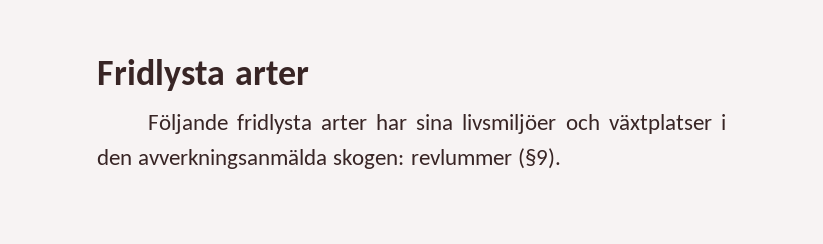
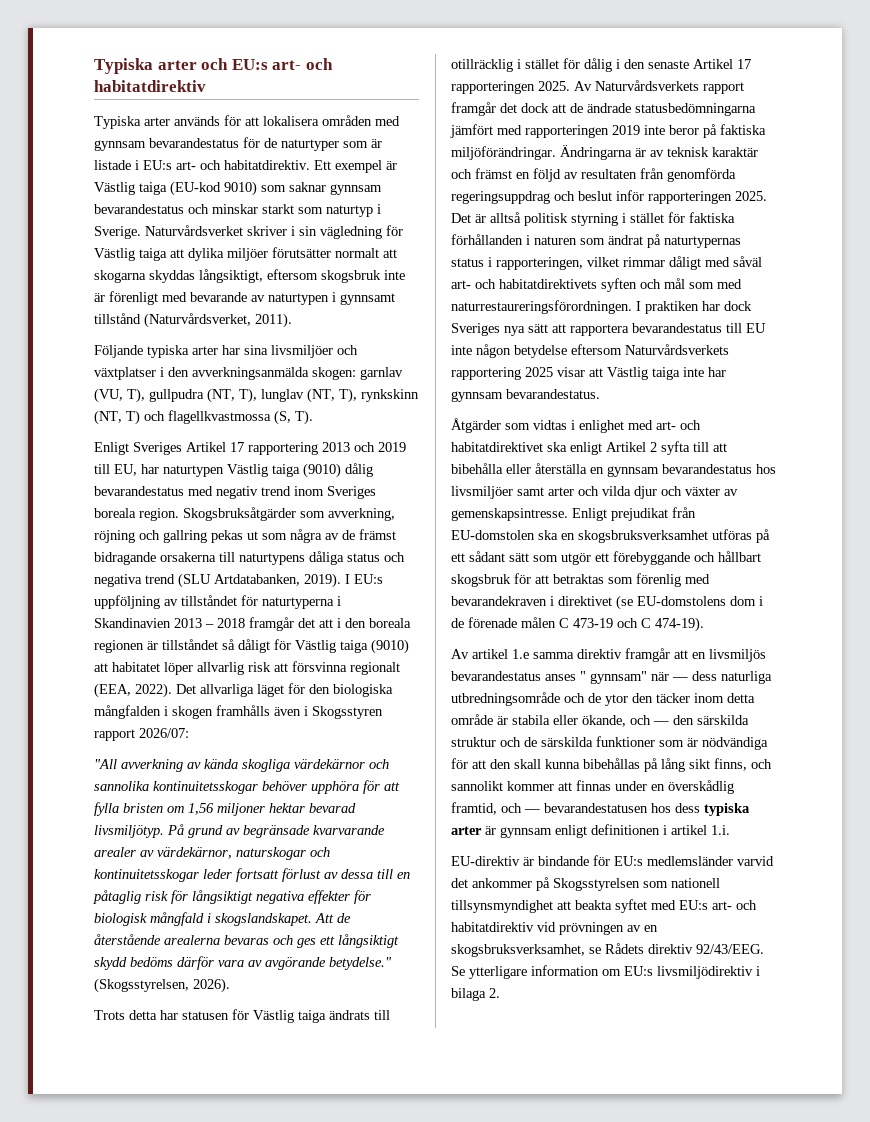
- Fridlysta arter
+ Typiska arter och EU:s art- och habitatdirektiv
+ Typiska arter används för att lokalisera områden med gynnsam bevarandestatus för de naturtyper som är listade i EU:s art- och habitatdirektiv. Ett exempel är Västlig taiga (EU-kod 9010) som saknar gynnsam bevarandestatus och minskar starkt som naturtyp i Sverige. Naturvårdsverket skriver i sin vägledning för Västlig taiga att dylika miljöer förutsätter normalt att skogarna skyddas långsiktigt, eftersom skogsbruk inte är förenligt med bevarande av naturtypen i gynnsamt tillstånd (Naturvårdsverket, 2011).
- Följande fridlysta arter har sina livsmiljöer och växtplatser i den avverkningsanmälda skogen: revlummer (§9).
+ Följande typiska arter har sina livsmiljöer och växtplatser i den avverkningsanmälda skogen: garnlav (VU, T), gullpudra (NT, T), lunglav (NT, T), rynkskinn (NT, T) och flagellkvastmossa (S, T).
+ Enligt Sveriges Artikel 17 rapportering 2013 och 2019 till EU, har naturtypen Västlig taiga (9010) dålig bevarandestatus med negativ trend inom Sveriges boreala region. Skogsbruksåtgärder som avverkning, röjning och gallring pekas ut som några av de främst bidragande orsakerna till naturtypens dåliga status och negativa trend (SLU Artdatabanken, 2019). I EU:s uppföljning av tillståndet för naturtyperna i Skandinavien 2013 – 2018 framgår det att i den boreala regionen är tillståndet så dåligt för Västlig taiga (9010) att habitatet löper allvarlig risk att försvinna regionalt (EEA, 2022). Det allvarliga läget för den biologiska mångfalden i skogen framhålls även i Skogsstyren rapport 2026/07:
+ "All avverkning av kända skogliga värdekärnor och sannolika kontinuitetsskogar behöver upphöra för att fylla bristen om 1,56 miljoner hektar bevarad livsmiljötyp. På grund av begränsade kvarvarande arealer av värdekärnor, naturskogar och kontinuitetsskogar leder fortsatt förlust av dessa till en påtaglig risk för långsiktigt negativa effekter för biologisk mångfald i skogslandskapet. Att de återstående arealerna bevaras och ges ett långsiktigt skydd bedöms därför vara av avgörande betydelse." (Skogsstyrelsen, 2026).
+ Trots detta har statusen för Västlig taiga ändrats till otillräcklig i stället för dålig i den senaste Artikel 17 rapporteringen 2025. Av Naturvårdsverkets rapport framgår det dock att de ändrade statusbedömningarna jämfört med rapporteringen 2019 inte beror på faktiska miljöförändringar. Ändringarna är av teknisk karaktär och främst en följd av resultaten från genomförda regeringsuppdrag och beslut inför rapporteringen 2025. Det är alltså politisk styrning i stället för faktiska förhållanden i naturen som ändrat på naturtypernas status i rapporteringen, vilket rimmar dåligt med såväl art- och habitatdirektivets syften och mål som med naturrestaureringsförordningen. I praktiken har dock Sveriges nya sätt att rapportera bevarandestatus till EU inte någon betydelse eftersom Naturvårdsverkets rapportering 2025 visar att Västlig taiga inte har gynnsam bevarandestatus.
+ Åtgärder som vidtas i enlighet med art- och habitatdirektivet ska enligt Artikel 2 syfta till att bibehålla eller återställa en gynnsam bevarandestatus hos livsmiljöer samt arter och vilda djur och växter av gemenskapsintresse. Enligt prejudikat från EU-domstolen ska en skogsbruksverksamhet utföras på ett sådant sätt som utgör ett förebyggande och hållbart skogsbruk för att betraktas som förenlig med bevarandekraven i direktivet (se EU-domstolens dom i de förenade målen C 473-19 och C 474-19).
+ Av artikel 1.e samma direktiv framgår att en livsmiljös bevarandestatus anses " gynnsam" när — dess naturliga utbredningsområde och de ytor den täcker inom detta område är stabila eller ökande, och — den särskilda struktur och de särskilda funktioner som är nödvändiga för att den skall kunna bibehållas på lång sikt finns, och sannolikt kommer att finnas under en överskådlig framtid, och — bevarandestatusen hos dess typiska arter är gynnsam enligt definitionen i artikel 1.i.
+ EU-direktiv är bindande för EU:s medlemsländer varvid det ankommer på Skogsstyrelsen som nationell tillsynsmyndighet att beakta syftet med EU:s art- och habitatdirektiv vid prövningen av en skogsbruksverksamhet, se Rådets direktiv 92/43/EEG. Se ytterligare information om EU:s livsmiljödirektiv i bilaga 2.

